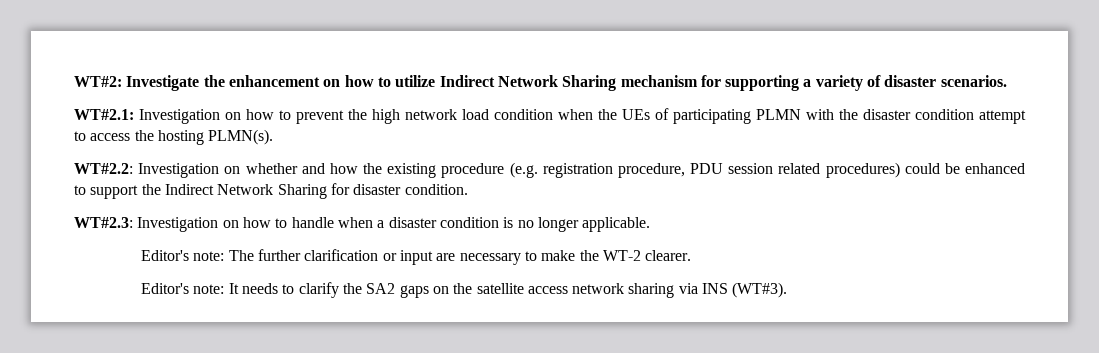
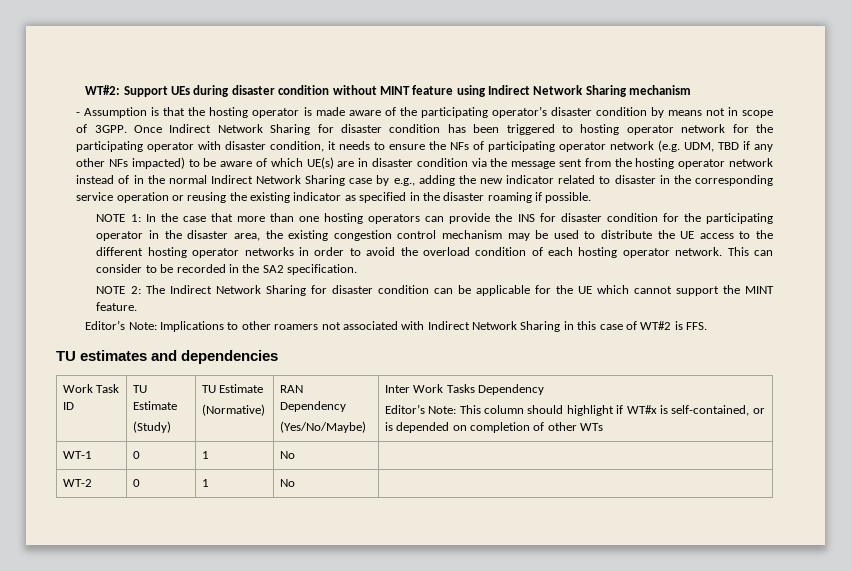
- WT#2: Investigate the enhancement on how to utilize Indirect Network Sharing mechanism for supporting a variety of disaster scenarios.
- WT#2.1: Investigation on how to prevent the high network load condition when the UEs of participating PLMN with the disaster condition attempt to access the hosting PLMN(s).
- WT#2.2: Investigation on whether and how the existing procedure (e.g. registration procedure, PDU session related procedures) could be enhanced to support the Indirect Network Sharing for disaster condition.
- WT#2.3: Investigation on how to handle when a disaster condition is no longer applicable.
- Editor's note: The further clarification or input are necessary to make the WT-2 clearer.
- Editor's note: It needs to clarify the SA2 gaps on the satellite access network sharing via INS (WT#3).
+ WT#2: Support UEs during disaster condition without MINT feature using Indirect Network Sharing mechanism
+ - Assumption is that the hosting operator is made aware of the participating operator’s disaster condition by means not in scope of 3GPP. Once Indirect Network Sharing for disaster condition has been triggered to hosting operator network for the participating operator with disaster condition, it needs to ensure the NFs of participating operator network (e.g. UDM, TBD if any other NFs impacted) to be aware of which UE(s) are in disaster condition via the message sent from the hosting operator network instead of in the normal Indirect Network Sharing case by e.g., adding the new indicator related to disaster in the corresponding service operation or reusing the existing indicator as specified in the disaster roaming if possible.
+ NOTE 1: In the case that more than one hosting operators can provide the INS for disaster condition for the participating operator in the disaster area, the existing congestion control mechanism may be used to distribute the UE access to the different hosting operator networks in order to avoid the overload condition of each hosting operator network. This can consider to be recorded in the SA2 specification.
+ NOTE 2: The Indirect Network Sharing for disaster condition can be applicable for the UE which cannot support the MINT feature.
+ Editor’s Note: Implications to other roamers not associated with Indirect Network Sharing in this case of WT#2 is FFS.
+ TU estimates and dependencies
+ Work Task ID | TU Estimate
+ (Study) | TU Estimate
+ (Normative) | RAN Dependency
+ (Yes/No/Maybe) | Inter Work Tasks Dependency
+ Editor’s Note: This column should highlight if WT#x is self-contained, or is depended on completion of other WTs
+ WT-1 | 0 | 1 | No |
+ WT-2 | 0 | 1 | No |

